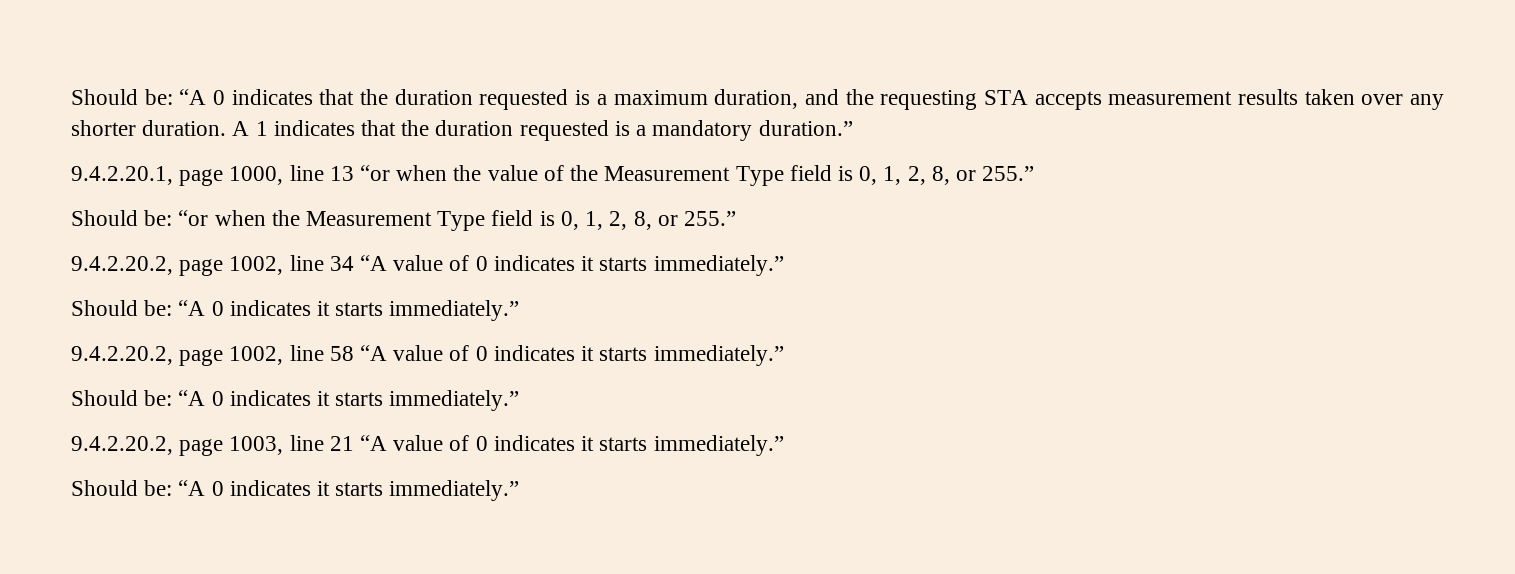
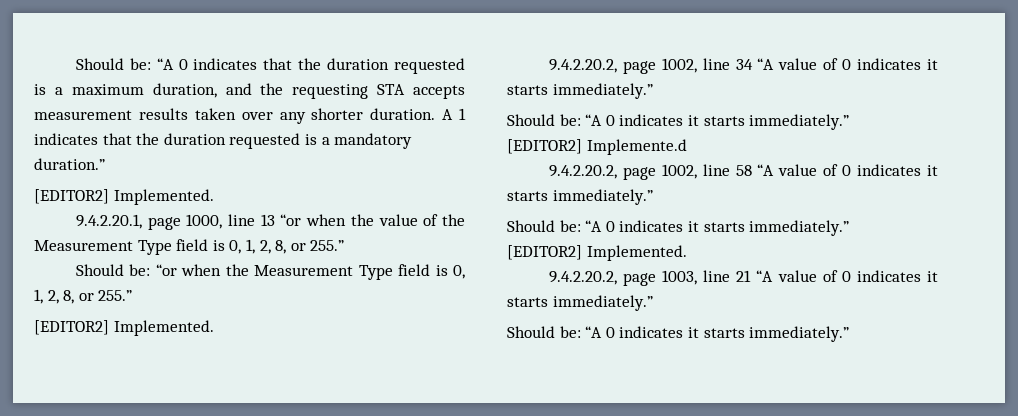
  A 1 indicates that the duration requested is a mandatory duration.”
+ [EDITOR2] Implemented.
  Should be: “or when the Measurement Type field is 0, 1, 2, 8, or 255.”
+ [EDITOR2] Implemented.
+ [EDITOR2] Implemente.d
  9.4.2.20.2, page 1002, line 58 “A value of 0 indicates it starts immediately.”
  Should be: “A 0 indicates it starts immediately.”
+ [EDITOR2] Implemented.

